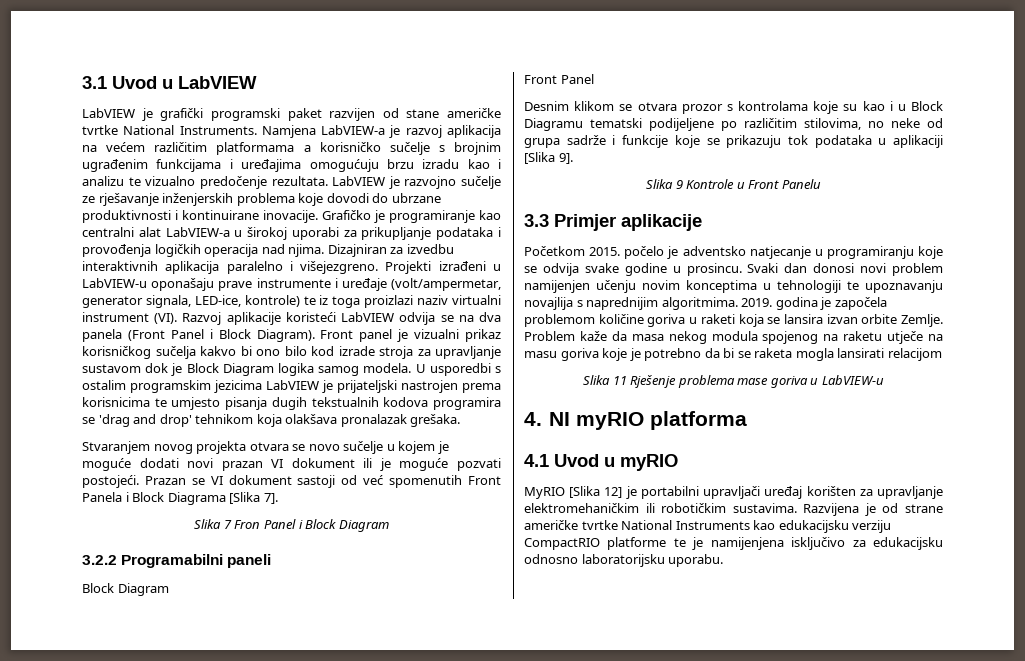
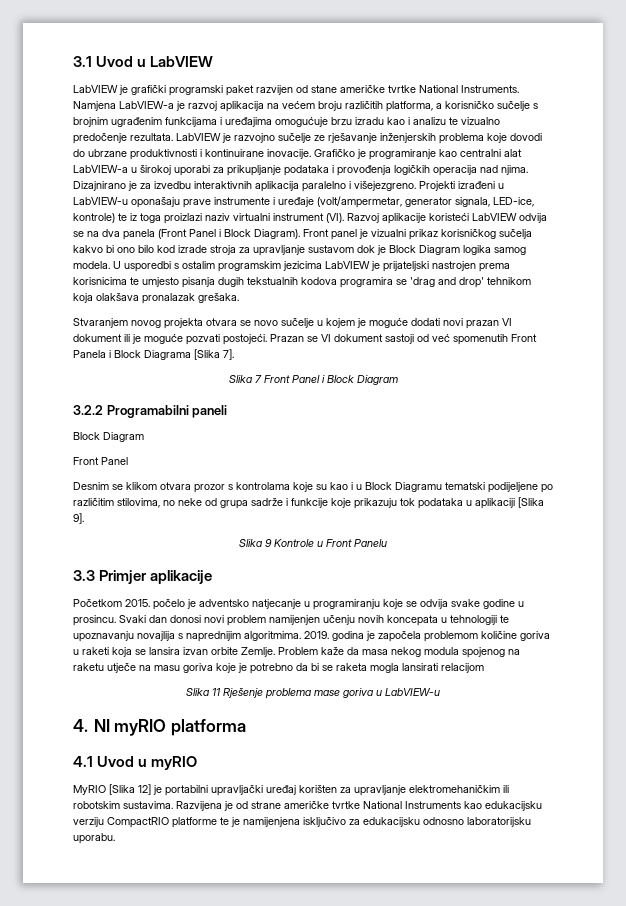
- Namjena LabVIEW-a je razvoj aplikacija na većem različitim platformama a korisničko sučelje s brojnim ugrađenim funkcijama i uređajima omogućuju brzu izradu kao i analizu te vizualno predočenje rezultata.
+ Namjena LabVIEW-a je razvoj aplikacija na većem broju različitih platforma, a korisničko sučelje s brojnim ugrađenim funkcijama i uređajima omogućuje brzu izradu kao i analizu te vizualno predočenje rezultata.
- Dizajniran za izvedbu interaktivnih aplikacija paralelno i višejezgreno.
+ Dizajnirano je za izvedbu interaktivnih aplikacija paralelno i višejezgreno.
- Slika 7 Fron Panel i Block Diagram
+ Slika 7 Front Panel i Block Diagram
- Desnim klikom se otvara prozor s kontrolama koje su kao i u Block Diagramu tematski podijeljene po različitim stilovima, no neke od grupa sadrže i funkcije koje se prikazuju tok podataka u aplikaciji [Slika 9].
+ Desnim se klikom otvara prozor s kontrolama koje su kao i u Block Diagramu tematski podijeljene po različitim stilovima, no neke od grupa sadrže i funkcije koje prikazuju tok podataka u aplikaciji [Slika 9].
- Svaki dan donosi novi problem namijenjen učenju novim konceptima u tehnologiji te upoznavanju novajlija s naprednijim algoritmima.
+ Svaki dan donosi novi problem namijenjen učenju novih koncepata u tehnologiji te upoznavanju novajlija s naprednijim algoritmima.
- MyRIO [Slika 12] je portabilni upravljači uređaj korišten za upravljanje elektromehaničkim ili robotičkim sustavima.
+ MyRIO [Slika 12] je portabilni upravljački uređaj korišten za upravljanje elektromehaničkim ili robotskim sustavima.

